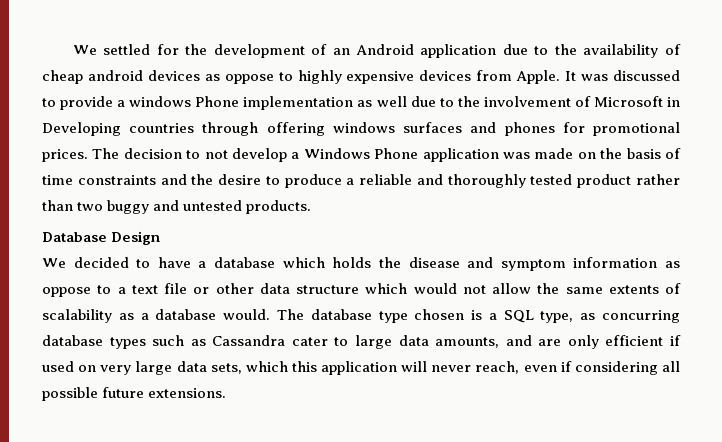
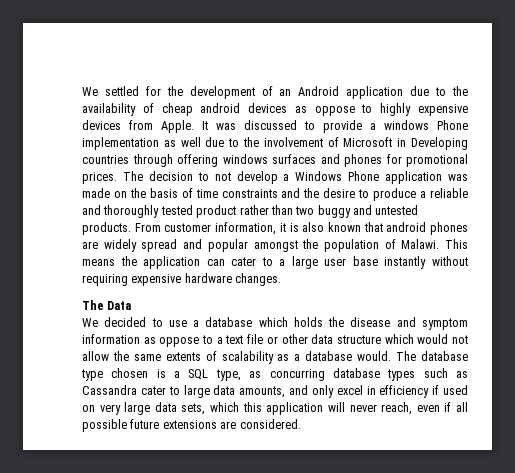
- The decision to not develop a Windows Phone application was made on the basis of time constraints and the desire to produce a reliable and thoroughly tested product rather than two buggy and untested products.
- Database Design
+ The decision to not develop a Windows Phone application was made on the basis of time constraints and the desire to produce a reliable and thoroughly tested product rather than two buggy and untested products. From customer information, it is also known that android phones are widely spread and popular amongst the population of Malawi. This means the application can cater to a large user base instantly without requiring expensive hardware changes.
+ The Data
- We decided to have a database which holds the disease and symptom information as oppose to a text file or other data structure which would not allow the same extents of scalability as a database would.
+ We decided to use a database which holds the disease and symptom information as oppose to a text file or other data structure which would not allow the same extents of scalability as a database would.
- The database type chosen is a SQL type, as concurring database types such as Cassandra cater to large data amounts, and are only efficient if used on very large data sets, which this application will never reach, even if considering all possible future extensions.
+ The database type chosen is a SQL type, as concurring database types such as Cassandra cater to large data amounts, and only excel in efficiency if used on very large data sets, which this application will never reach, even if all possible future extensions are considered.

